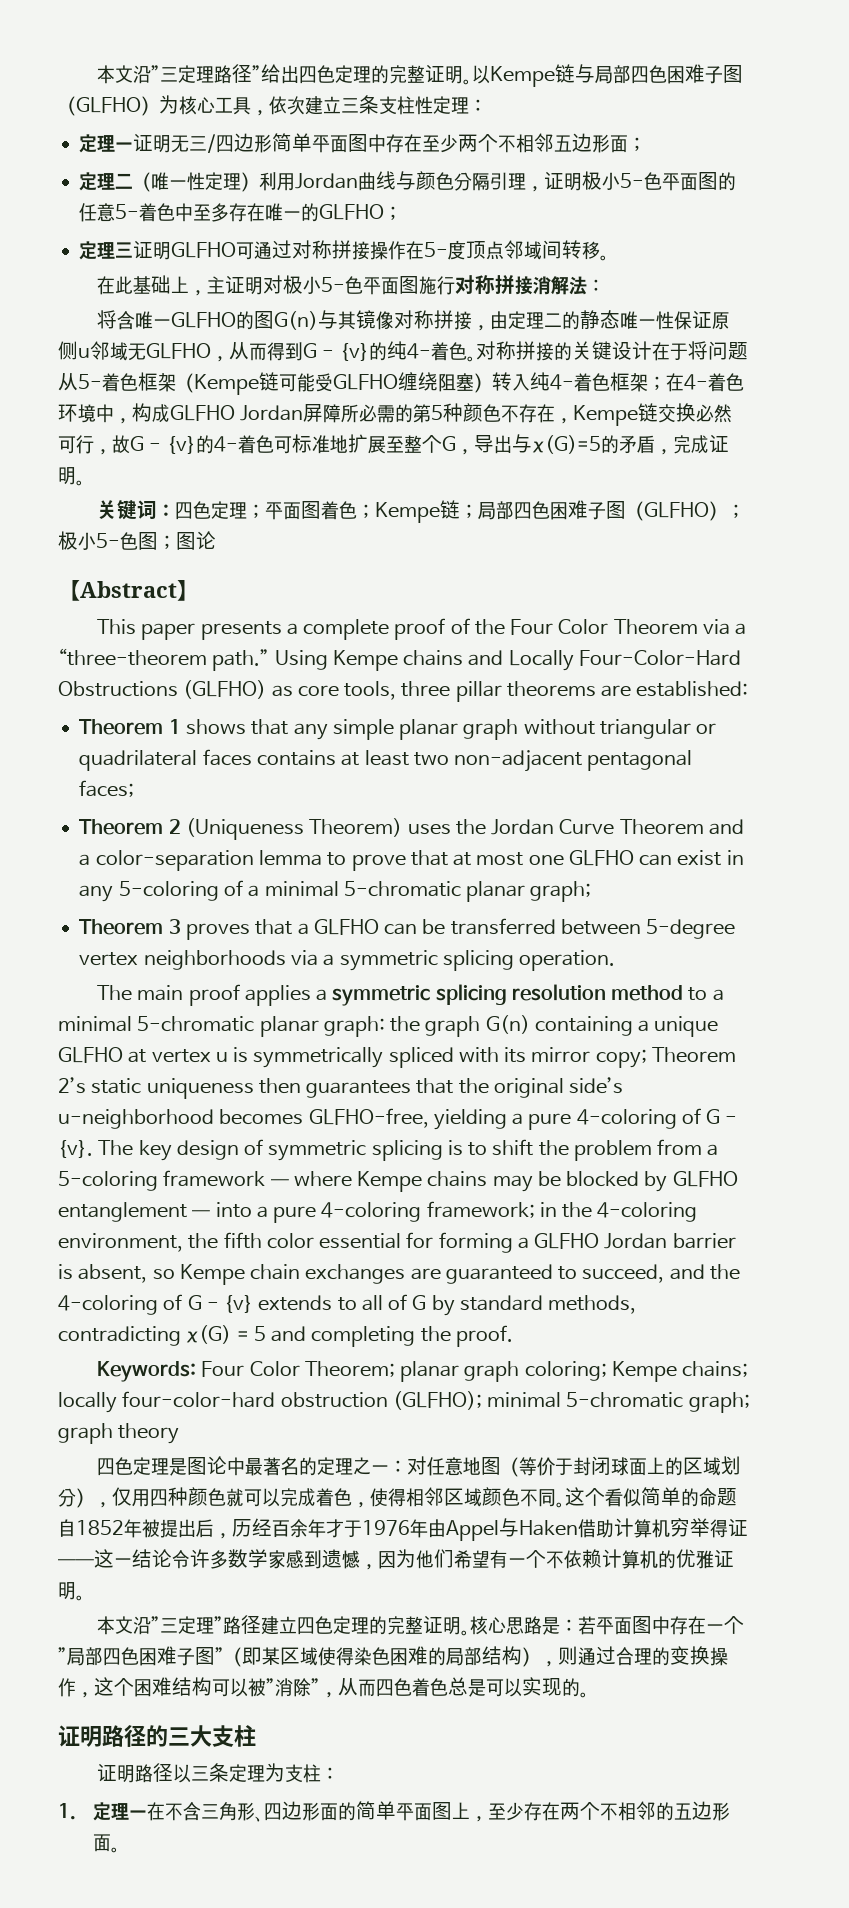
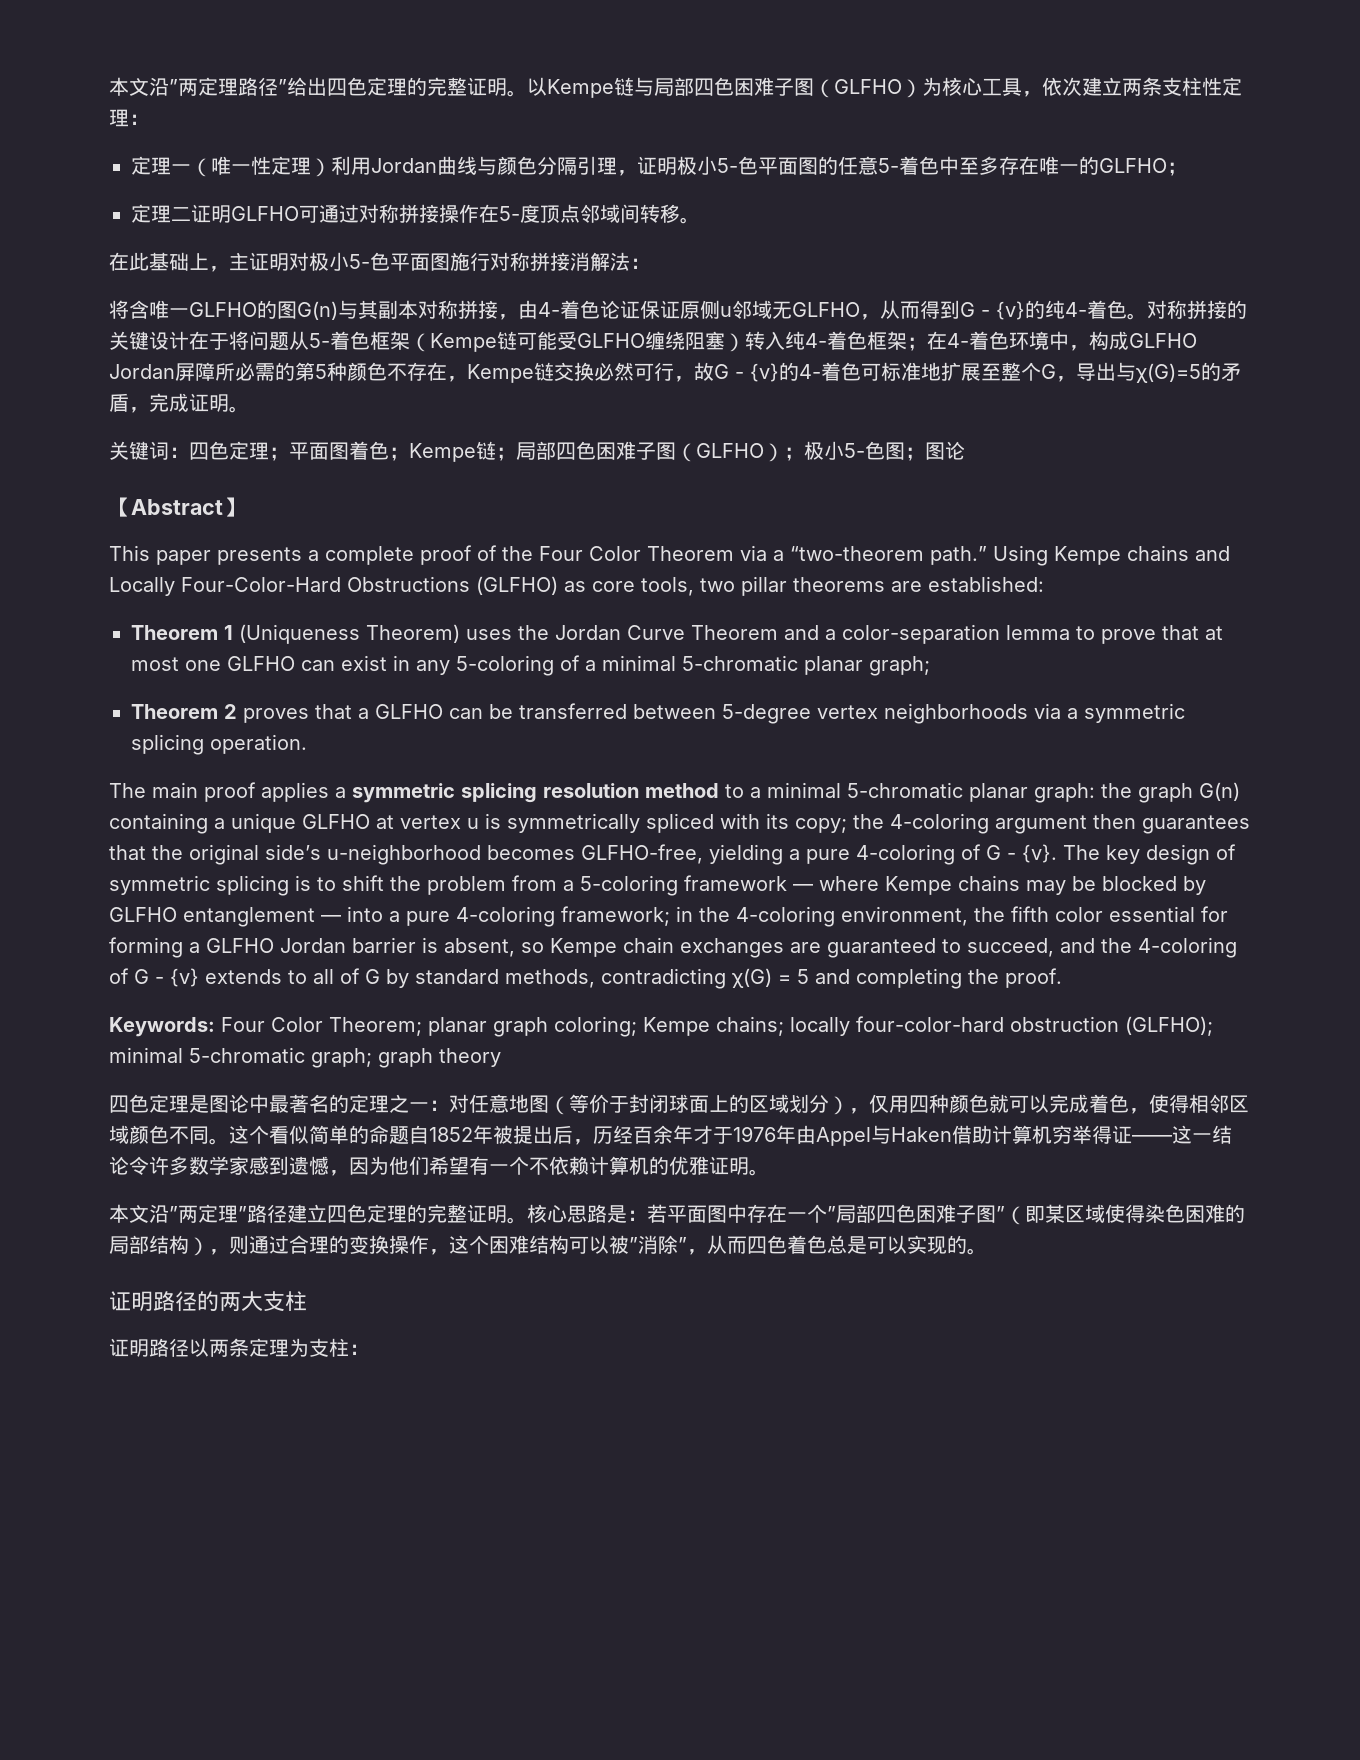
- 本文沿”三定理路径”给出四色定理的完整证明。
+ 本文沿”两定理路径”给出四色定理的完整证明。
- 以Kempe链与局部四色困难子图（GLFHO）为核心工具，依次建立三条支柱性定理：
+ 以Kempe链与局部四色困难子图（GLFHO）为核心工具，依次建立两条支柱性定理：
- 定理一证明无三/四边形简单平面图中存在至少两个不相邻五边形面；
- 定理二（唯一性定理）利用Jordan曲线与颜色分隔引理，证明极小5-色平面图的任意5-着色中至多存在唯一的GLFHO；
+ 定理一（唯一性定理）利用Jordan曲线与颜色分隔引理，证明极小5-色平面图的任意5-着色中至多存在唯一的GLFHO；
- 定理三证明GLFHO可通过对称拼接操作在5-度顶点邻域间转移。
+ 定理二证明GLFHO可通过对称拼接操作在5-度顶点邻域间转移。
- 将含唯一GLFHO的图G(n)与其镜像对称拼接，由定理二的静态唯一性保证原侧u邻域无GLFHO，从而得到G - {v}的纯4-着色。
+ 将含唯一GLFHO的图G(n)与其副本对称拼接，由4-着色论证保证原侧u邻域无GLFHO，从而得到G - {v}的纯4-着色。
- This paper presents a complete proof of the Four Color Theorem via a “three-theorem path.”
+ This paper presents a complete proof of the Four Color Theorem via a “two-theorem path.”
- Using Kempe chains and Locally Four-Color-Hard Obstructions (GLFHO) as core tools, three pillar theorems are established:
+ Using Kempe chains and Locally Four-Color-Hard Obstructions (GLFHO) as core tools, two pillar theorems are established:
- Theorem 1 shows that any simple planar graph without triangular or quadrilateral faces contains at least two non-adjacent pentagonal faces;
- Theorem 2 (Uniqueness Theorem) uses the Jordan Curve Theorem and a color-separation lemma to prove that at most one GLFHO can exist in any 5-coloring of a minimal 5-chromatic planar graph;
+ Theorem 1 (Uniqueness Theorem) uses the Jordan Curve Theorem and a color-separation lemma to prove that at most one GLFHO can exist in any 5-coloring of a minimal 5-chromatic planar graph;
- Theorem 3 proves that a GLFHO can be transferred between 5-degree vertex neighborhoods via a symmetric splicing operation.
+ Theorem 2 proves that a GLFHO can be transferred between 5-degree vertex neighborhoods via a symmetric splicing operation.
- The main proof applies a symmetric splicing resolution method to a minimal 5-chromatic planar graph: the graph G(n) containing a unique GLFHO at vertex u is symmetrically spliced with its mirror copy; Theorem 2’s static uniqueness then guarantees that the original side’s u-neighborhood becomes GLFHO-free, yielding a pure 4-coloring of G - {v}.
+ The main proof applies a symmetric splicing resolution method to a minimal 5-chromatic planar graph: the graph G(n) containing a unique GLFHO at vertex u is symmetrically spliced with its copy; the 4-coloring argument then guarantees that the original side’s u-neighborhood becomes GLFHO-free, yielding a pure 4-coloring of G - {v}.
- 本文沿”三定理”路径建立四色定理的完整证明。
+ 本文沿”两定理”路径建立四色定理的完整证明。
- 证明路径的三大支柱
+ 证明路径的两大支柱
- 证明路径以三条定理为支柱：
+ 证明路径以两条定理为支柱：
- 1.定理一在不含三角形、四边形面的简单平面图上，至少存在两个不相邻的五边形面。

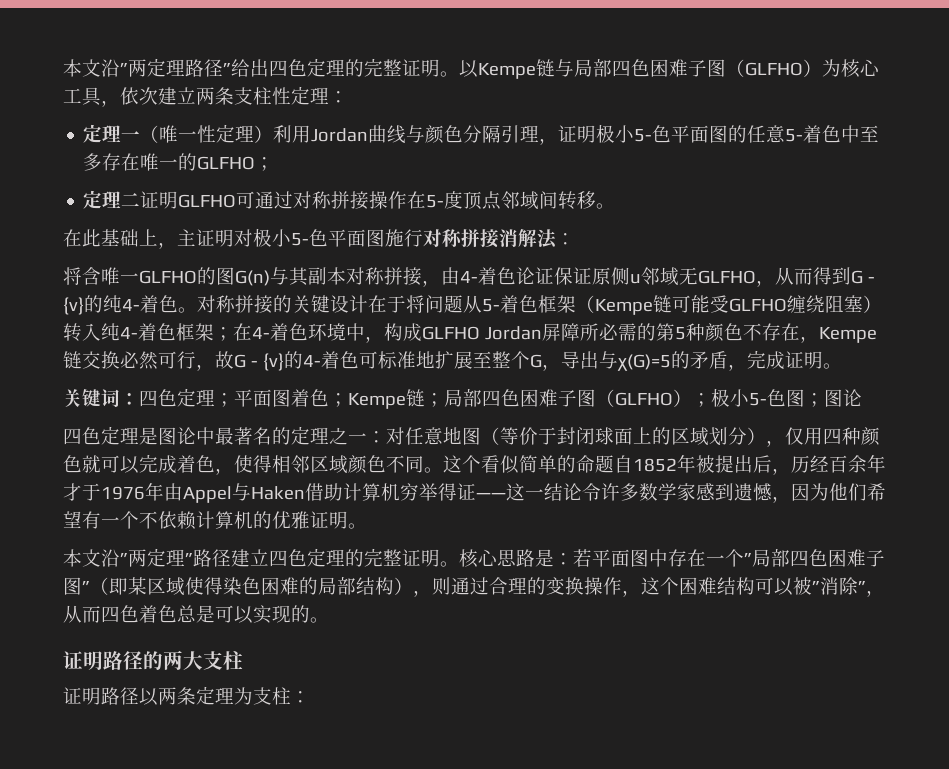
- 【Abstract】
- This paper presents a complete proof of the Four Color Theorem via a “two-theorem path.” Using Kempe chains and Locally Four-Color-Hard Obstructions (GLFHO) as core tools, two pillar theorems are established:
- Theorem 1 (Uniqueness Theorem) uses the Jordan Curve Theorem and a color-separation lemma to prove that at most one GLFHO can exist in any 5-coloring of a minimal 5-chromatic planar graph;
- Theorem 2 proves that a GLFHO can be transferred between 5-degree vertex neighborhoods via a symmetric splicing operation.
- The main proof applies a symmetric splicing resolution method to a minimal 5-chromatic planar graph: the graph G(n) containing a unique GLFHO at vertex u is symmetrically spliced with its copy; the 4-coloring argument then guarantees that the original side’s u-neighborhood becomes GLFHO-free, yielding a pure 4-coloring of G - {v}. The key design of symmetric splicing is to shift the problem from a 5-coloring framework — where Kempe chains may be blocked by GLFHO entanglement — into a pure 4-coloring framework; in the 4-coloring environment, the fifth color essential for forming a GLFHO Jordan barrier is absent, so Kempe chain exchanges are guaranteed to succeed, and the 4-coloring of G - {v} extends to all of G by standard methods, contradicting χ(G) = 5 and completing the proof.
- Keywords: Four Color Theorem; planar graph coloring; Kempe chains; locally four-color-hard obstruction (GLFHO); minimal 5-chromatic graph; graph theory

